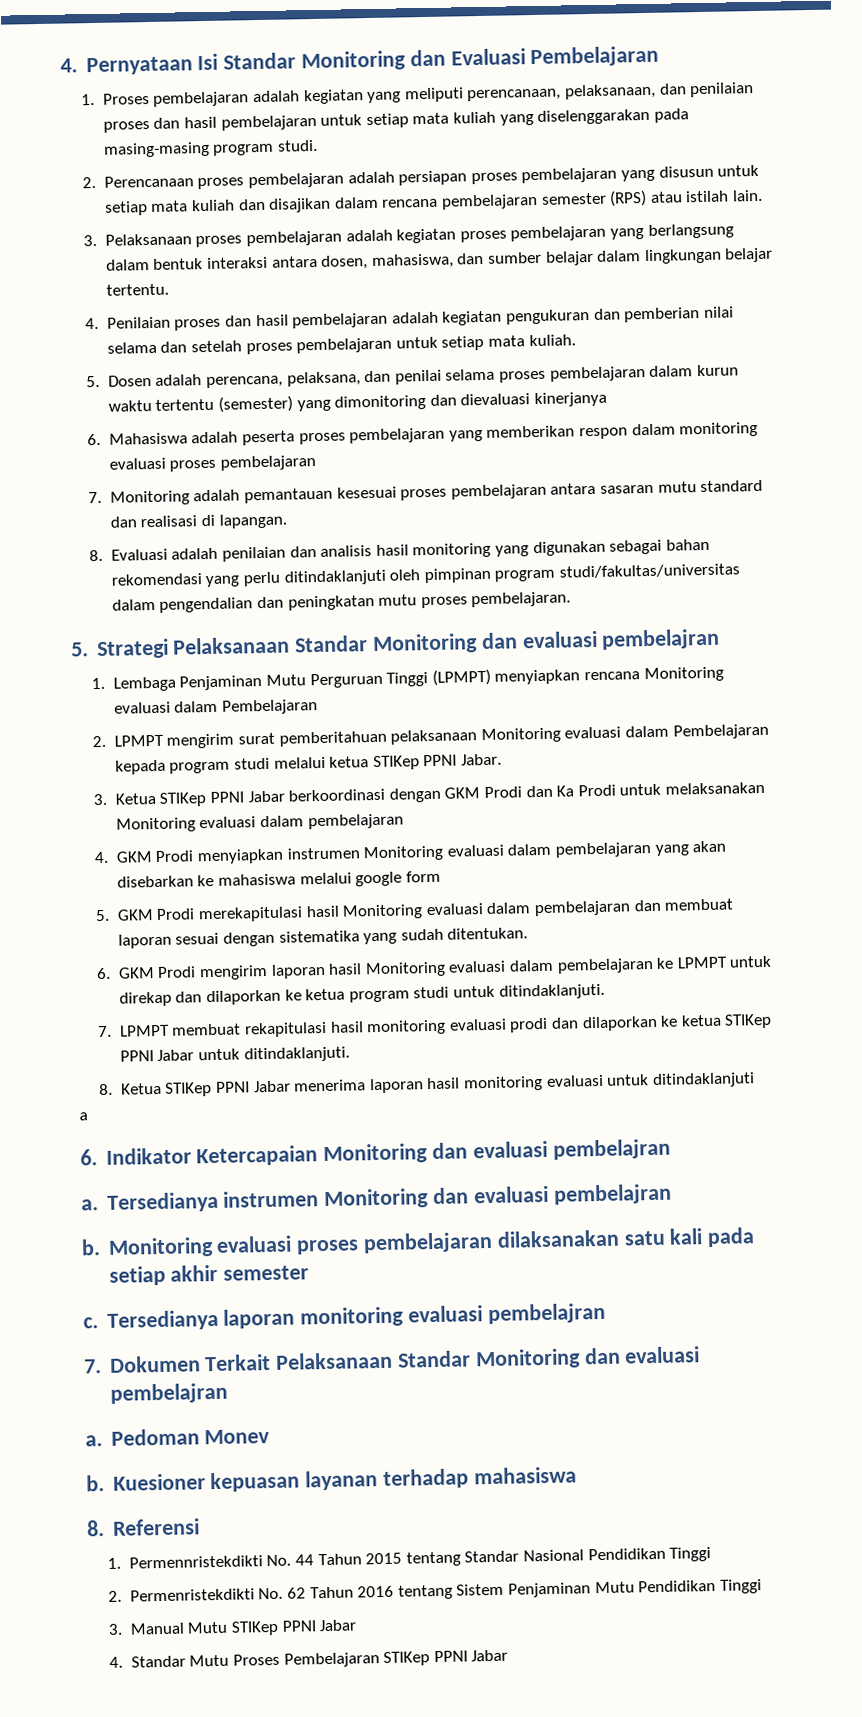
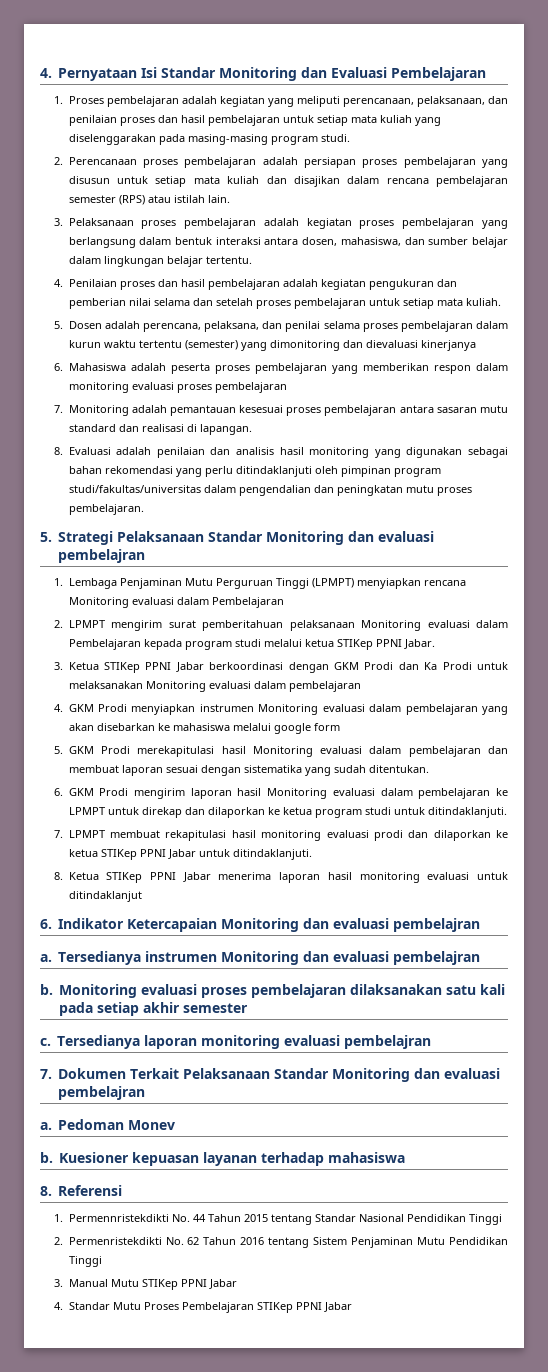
- 8. Ketua STIKep PPNI Jabar menerima laporan hasil monitoring evaluasi untuk ditindaklanjuti
- a
+ 8. Ketua STIKep PPNI Jabar menerima laporan hasil monitoring evaluasi untuk ditindaklanjut

